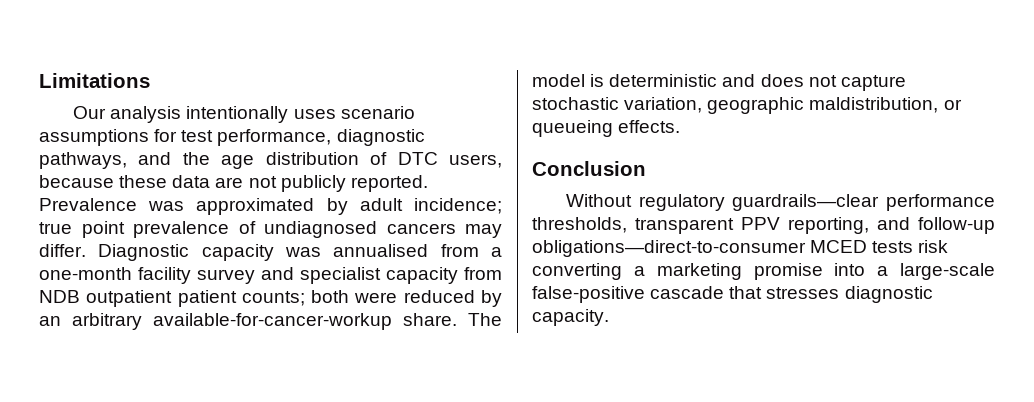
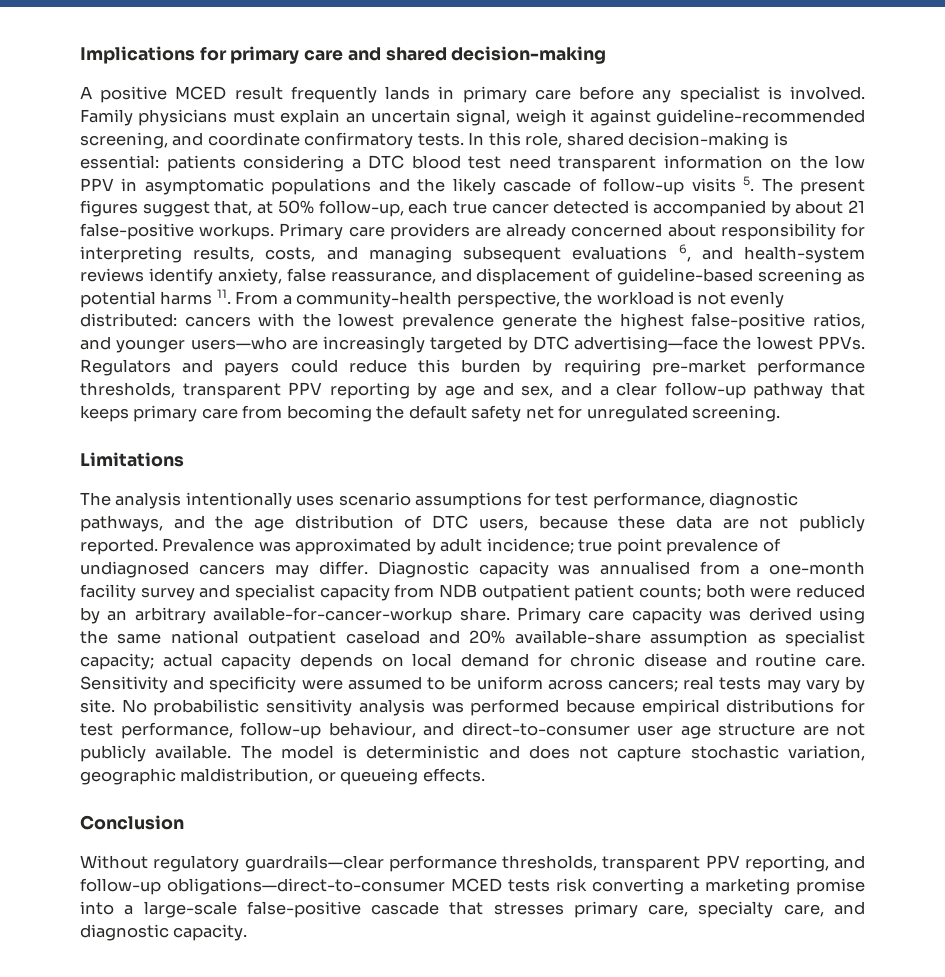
+ Implications for primary care and shared decision-making
+ A positive MCED result frequently lands in primary care before any specialist is involved. Family physicians must explain an uncertain signal, weigh it against guideline-recommended screening, and coordinate confirmatory tests. In this role, shared decision-making is essential: patients considering a DTC blood test need transparent information on the low PPV in asymptomatic populations and the likely cascade of follow-up visits 5. The present figures suggest that, at 50% follow-up, each true cancer detected is accompanied by about 21 false-positive workups. Primary care providers are already concerned about responsibility for interpreting results, costs, and managing subsequent evaluations 6, and health-system reviews identify anxiety, false reassurance, and displacement of guideline-based screening as potential harms 11. From a community-health perspective, the workload is not evenly distributed: cancers with the lowest prevalence generate the highest false-positive ratios, and younger users—who are increasingly targeted by DTC advertising—face the lowest PPVs. Regulators and payers could reduce this burden by requiring pre-market performance thresholds, transparent PPV reporting by age and sex, and a clear follow-up pathway that keeps primary care from becoming the default safety net for unregulated screening.
- Our analysis intentionally uses scenario assumptions for test performance, diagnostic pathways, and the age distribution of DTC users, because these data are not publicly reported.
+ The analysis intentionally uses scenario assumptions for test performance, diagnostic pathways, and the age distribution of DTC users, because these data are not publicly reported.
+ Primary care capacity was derived using the same national outpatient caseload and 20% available-share assumption as specialist capacity; actual capacity depends on local demand for chronic disease and routine care. Sensitivity and specificity were assumed to be uniform across cancers; real tests may vary by site. No probabilistic sensitivity analysis was performed because empirical distributions for test performance, follow-up behaviour, and direct-to-consumer user age structure are not publicly available.
- Without regulatory guardrails—clear performance thresholds, transparent PPV reporting, and follow-up obligations—direct-to-consumer MCED tests risk converting a marketing promise into a large-scale false-positive cascade that stresses diagnostic capacity.
+ Without regulatory guardrails—clear performance thresholds, transparent PPV reporting, and follow-up obligations—direct-to-consumer MCED tests risk converting a marketing promise into a large-scale false-positive cascade that stresses primary care, specialty care, and diagnostic capacity.

